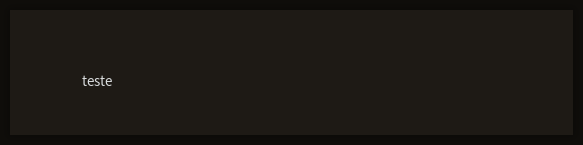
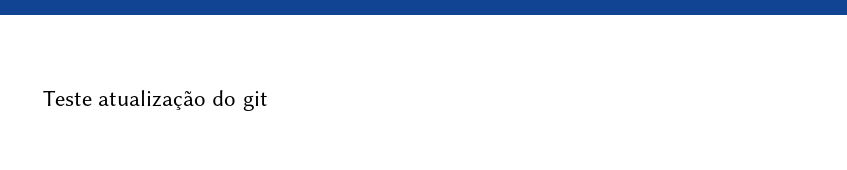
- teste
+ Teste atualização do git

